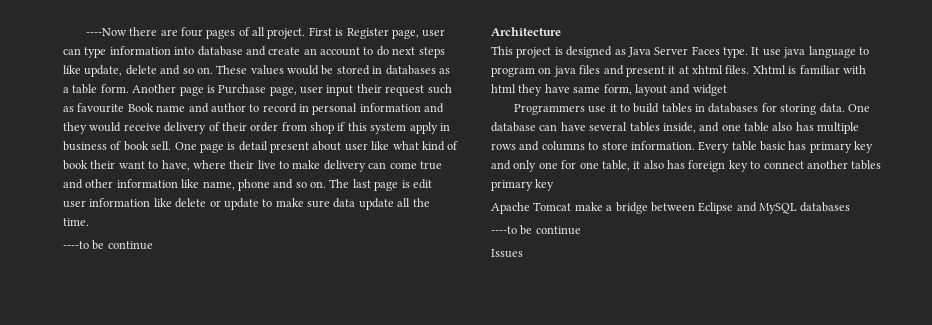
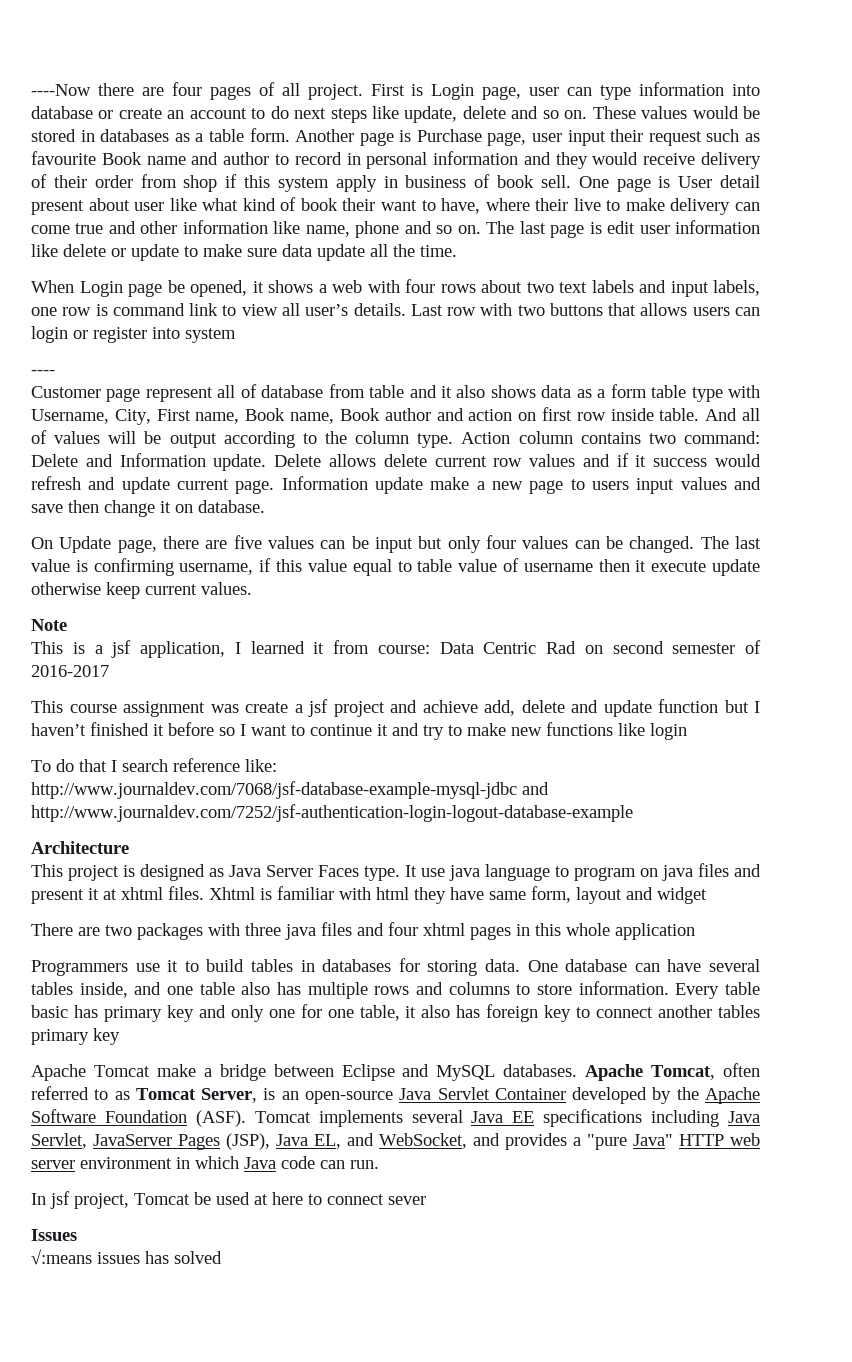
- First is Register page, user can type information into database and create an account to do next steps like update, delete and so on.
+ First is Login page, user can type information into database or create an account to do next steps like update, delete and so on.
- One page is detail present about user like what kind of book their want to have, where their live to make delivery can come true and other information like name, phone and so on.
+ One page is User detail present about user like what kind of book their want to have, where their live to make delivery can come true and other information like name, phone and so on.
  The last page is edit user information like delete or update to make sure data update all the time.
- ----to be continue
+ When Login page be opened, it shows a web with four rows about two text labels and input labels, one row is command link to view all user’s details. Last row with two buttons that allows users can login or register into system
+ ----
+ Customer page represent all of database from table and it also shows data as a form table type with Username, City, First name, Book name, Book author and action on first row inside table. And all of values will be output according to the column type. Action column contains two command: Delete and Information update. Delete allows delete current row values and if it success would refresh and update current page. Information update make a new page to users input values and save then change it on database.
+ On Update page, there are five values can be input but only four values can be changed. The last value is confirming username, if this value equal to table value of username then it execute update otherwise keep current values.
+ Note
+ This is a jsf application, I learned it from course: Data Centric Rad on second semester of 2016-2017
+ This course assignment was create a jsf project and achieve add, delete and update function but I haven’t finished it before so I want to continue it and try to make new functions like login
+ To do that I search reference like: http://www.journaldev.com/7068/jsf-database-example-mysql-jdbc and http://www.journaldev.com/7252/jsf-authentication-login-logout-database-example
+ There are two packages with three java files and four xhtml pages in this whole application
- Apache Tomcat make a bridge between Eclipse and MySQL databases
- ----to be continue
+ Apache Tomcat make a bridge between Eclipse and MySQL databases. Apache Tomcat, often referred to as Tomcat Server, is an open-source Java Servlet Container developed by the Apache Software Foundation (ASF). Tomcat implements several Java EE specifications including Java Servlet, JavaServer Pages (JSP), Java EL, and WebSocket, and provides a "pure Java" HTTP web server environment in which Java code can run.
+ In jsf project, Tomcat be used at here to connect sever
  Issues
+ √:means issues has solved

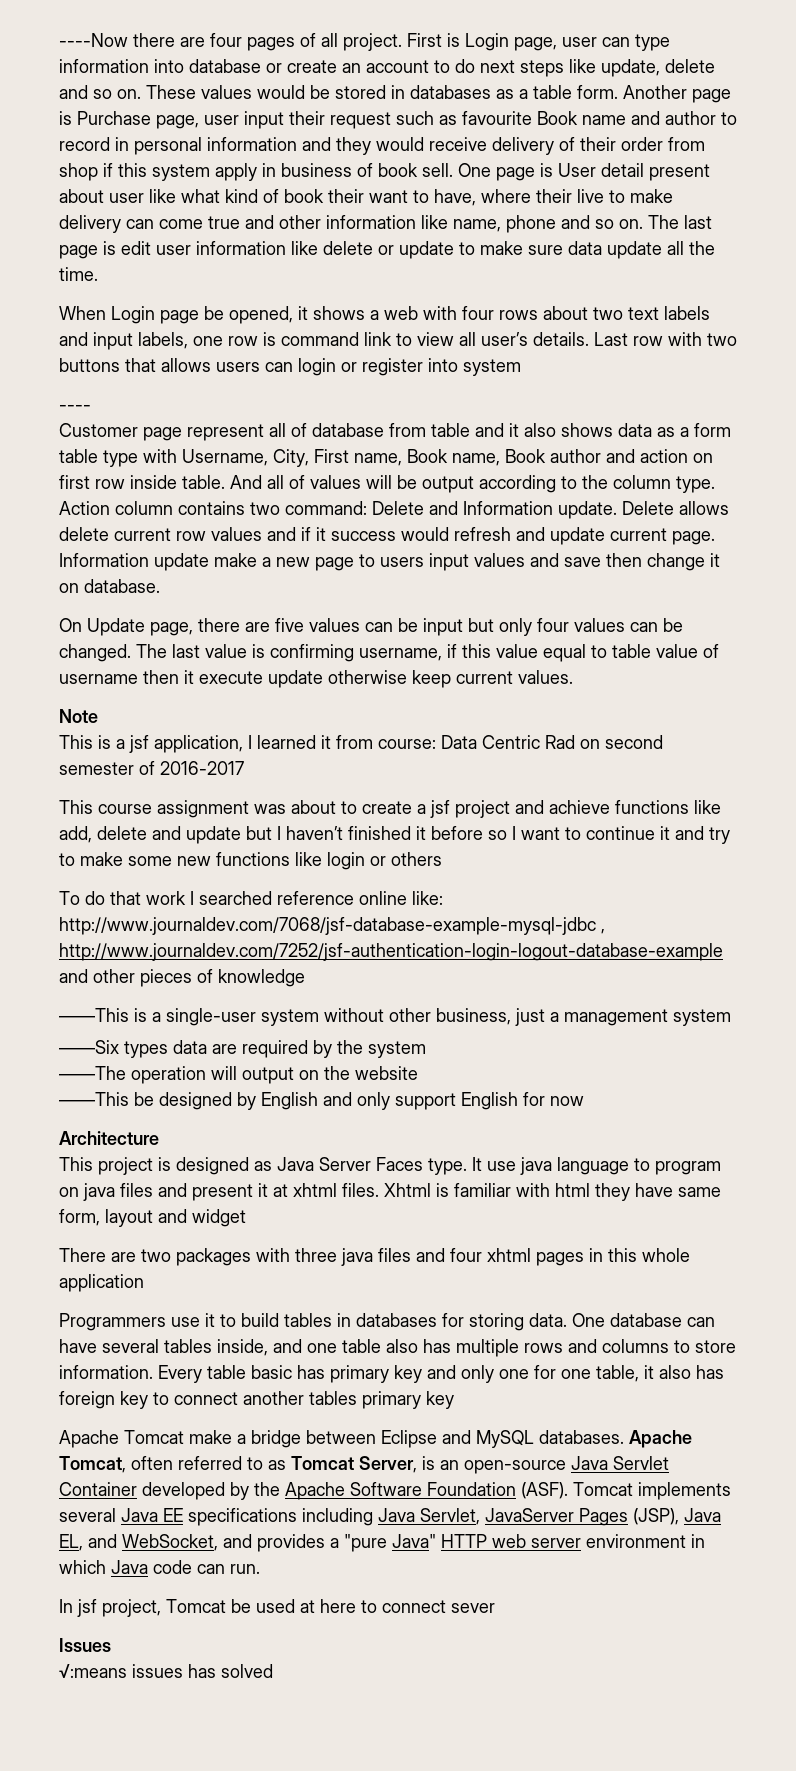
- This course assignment was create a jsf project and achieve add, delete and update function but I haven’t finished it before so I want to continue it and try to make new functions like login
+ This course assignment was about to create a jsf project and achieve functions like add, delete and update but I haven’t finished it before so I want to continue it and try to make some new functions like login or others
- To do that I search reference like: http://www.journaldev.com/7068/jsf-database-example-mysql-jdbc and http://www.journaldev.com/7252/jsf-authentication-login-logout-database-example
+ To do that work I searched reference online like: http://www.journaldev.com/7068/jsf-database-example-mysql-jdbc , http://www.journaldev.com/7252/jsf-authentication-login-logout-database-example and other pieces of knowledge
+ ——This is a single-user system without other business, just a management system
+ ——Six types data are required by the system
+ ——The operation will output on the website
+ ——This be designed by English and only support English for now

